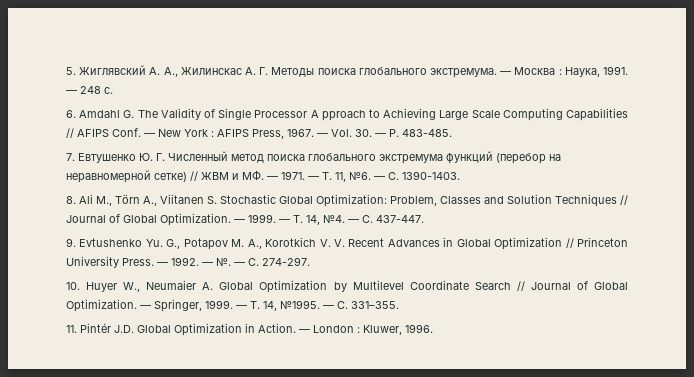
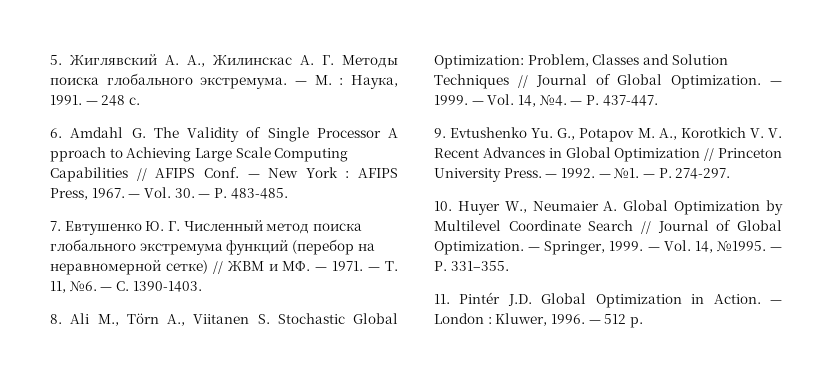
- — Москва : Наука, 1991.
+ — М. : Наука, 1991.
- — Т. 14, №4.
+ — Vol. 14, №4.
- — C. 437-447.
+ — P. 437-447.
- — №. — C. 274-297.
+ — №1. — P. 274-297.
- — Т. 14, №1995.
+ — Vol. 14, №1995.
- — C. 331–355.
+ — P. 331–355.
+ — 512 p.

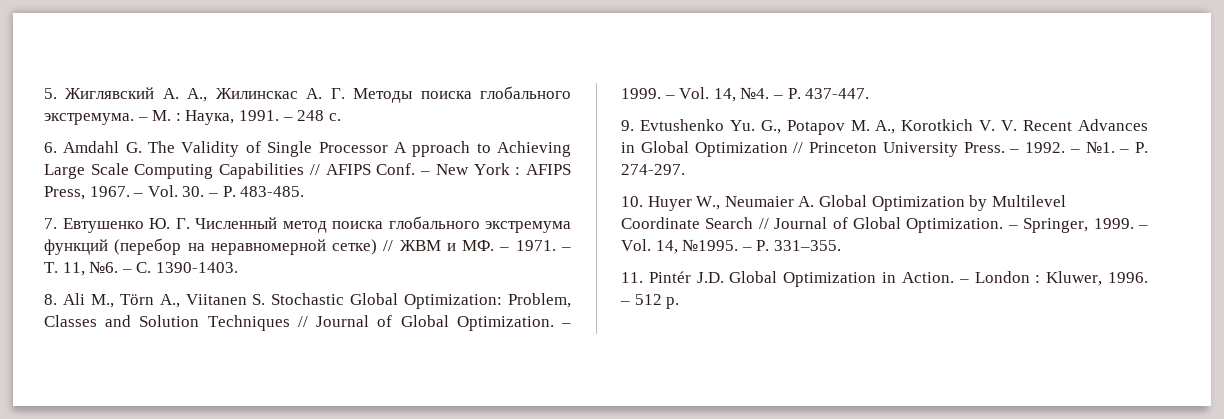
- — М. : Наука, 1991.
+ – М. : Наука, 1991.
- — 248 c.
+ – 248 c.
- — New York : AFIPS Press, 1967.
+ – New York : AFIPS Press, 1967.
- — Vol. 30. — P. 483-485.
+ – Vol. 30. – P. 483-485.
- 7. Евтушенко Ю. Г. Численный метод поиска глобального экстремума функций (перебор на неравномерной сетке) // ЖВМ и МФ. — 1971. — Т. 11, №6.
+ 7. Евтушенко Ю. Г. Численный метод поиска глобального экстремума функций (перебор на неравномерной сетке) // ЖВМ и МФ. – 1971. – Т. 11, №6.
- — C. 1390-1403.
+ – C. 1390-1403.
- — 1999. — Vol. 14, №4.
+ – 1999. – Vol. 14, №4.
- — P. 437-447.
+ – P. 437-447.
- — 1992. — №1. — P. 274-297.
+ – 1992. – №1. – P. 274-297.
- — Springer, 1999.
+ – Springer, 1999.
- — Vol. 14, №1995.
+ – Vol. 14, №1995.
- — P. 331–355.
+ – P. 331–355.
- — London : Kluwer, 1996.
+ – London : Kluwer, 1996.
- — 512 p.
+ – 512 p.

